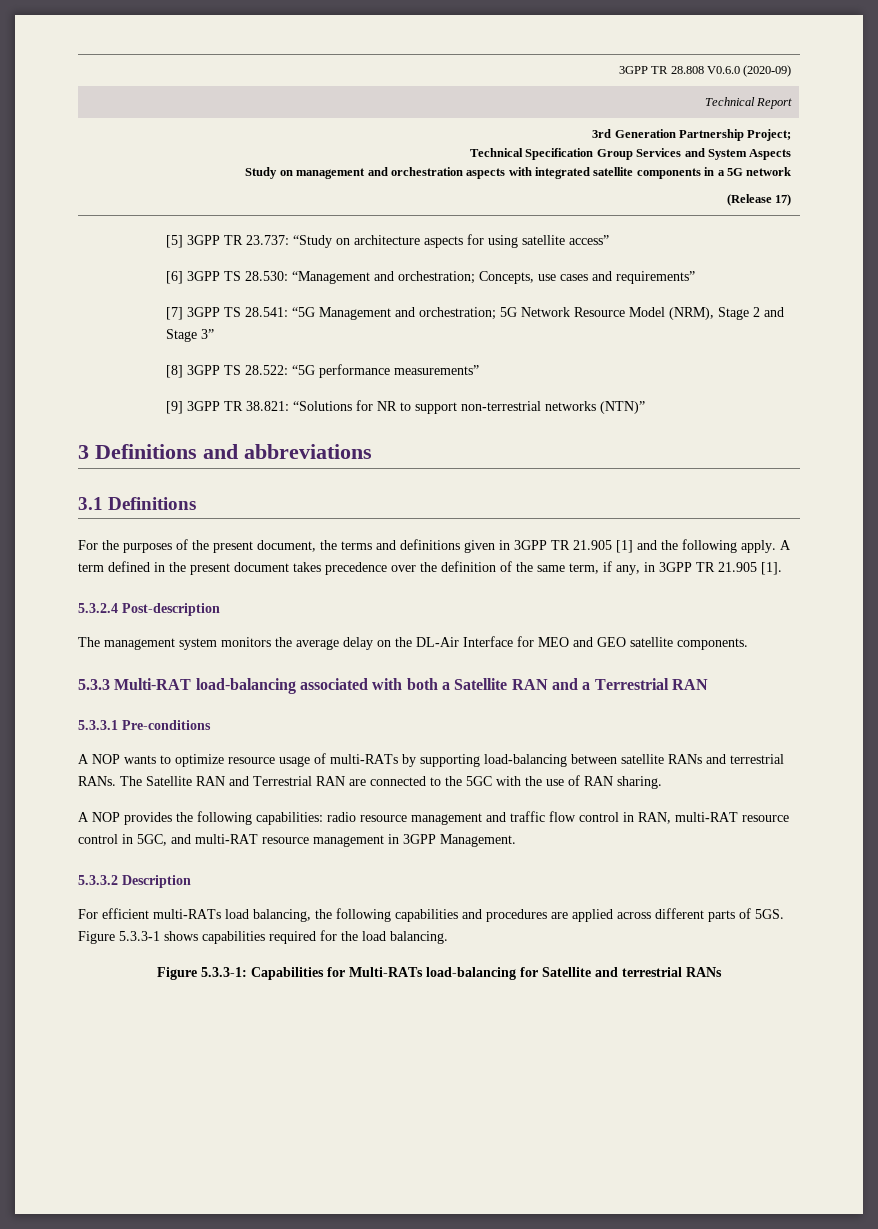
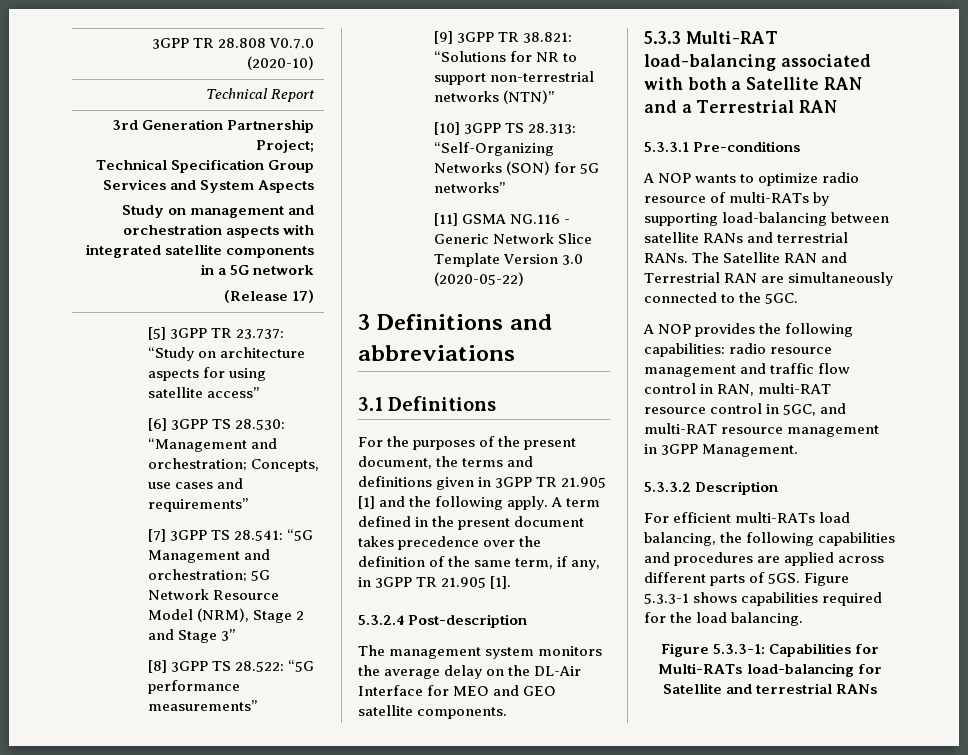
- 3GPP TR 28.808 V0.6.0 (2020-09)
+ 3GPP TR 28.808 V0.7.0 (2020-10)
+ [10] 3GPP TS 28.313: “Self-Organizing Networks (SON) for 5G networks”
+ [11] GSMA NG.116 - Generic Network Slice Template Version 3.0 (2020-05-22)
- A NOP wants to optimize resource usage of multi-RATs by supporting load-balancing between satellite RANs and terrestrial RANs.
+ A NOP wants to optimize radio resource of multi-RATs by supporting load-balancing between satellite RANs and terrestrial RANs.
- The Satellite RAN and Terrestrial RAN are connected to the 5GC with the use of RAN sharing.
+ The Satellite RAN and Terrestrial RAN are simultaneously connected to the 5GC.

